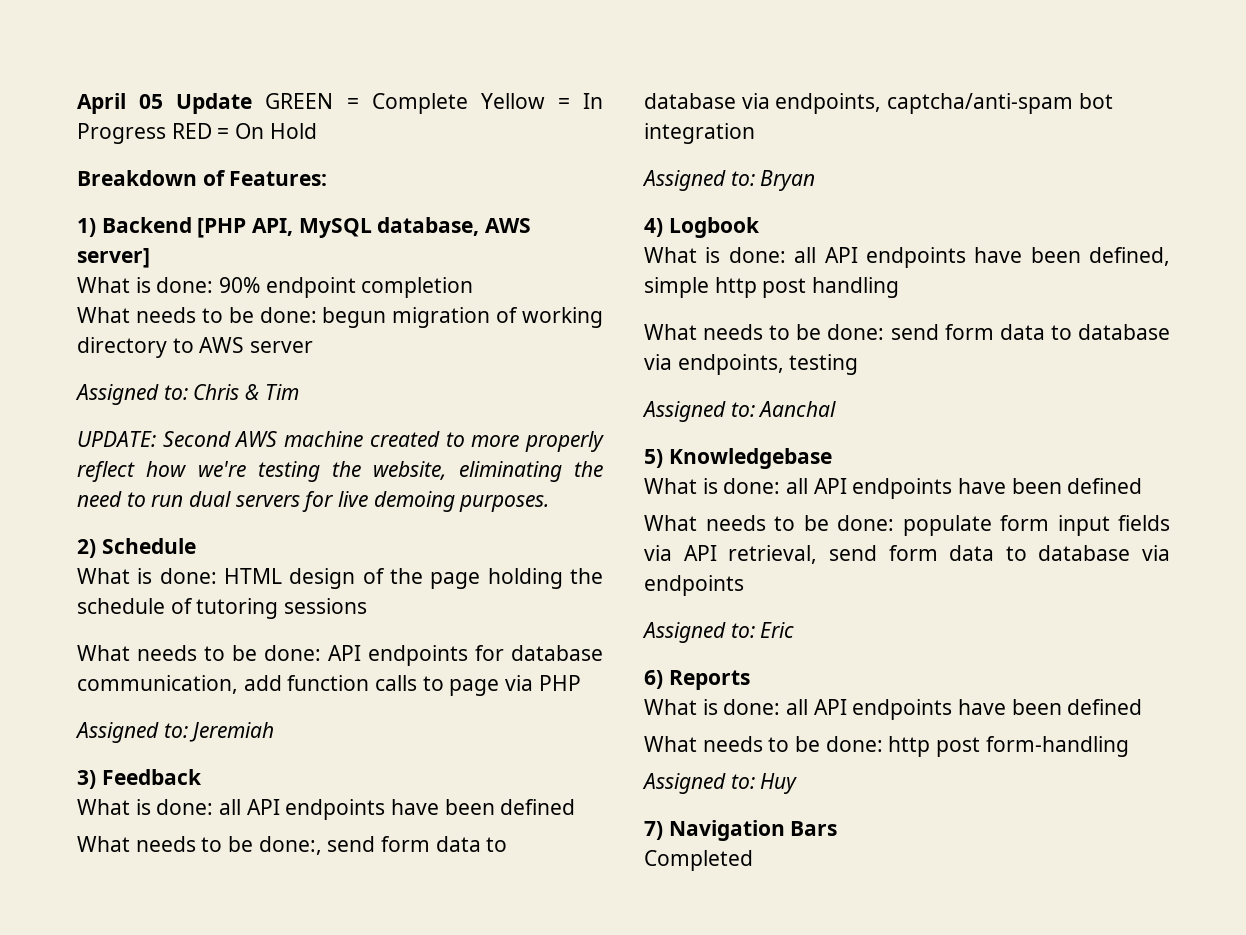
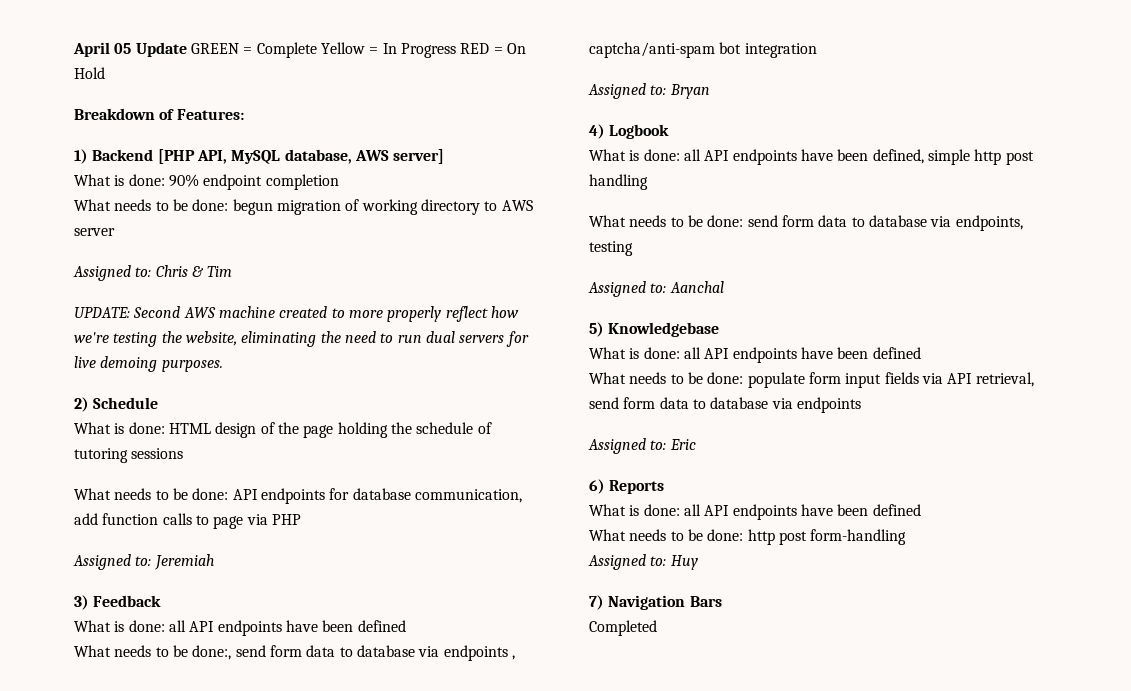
- What needs to be done:, send form data to database via endpoints, captcha/anti-spam bot integration
+ What needs to be done:, send form data to database via endpoints , captcha/anti-spam bot integration

